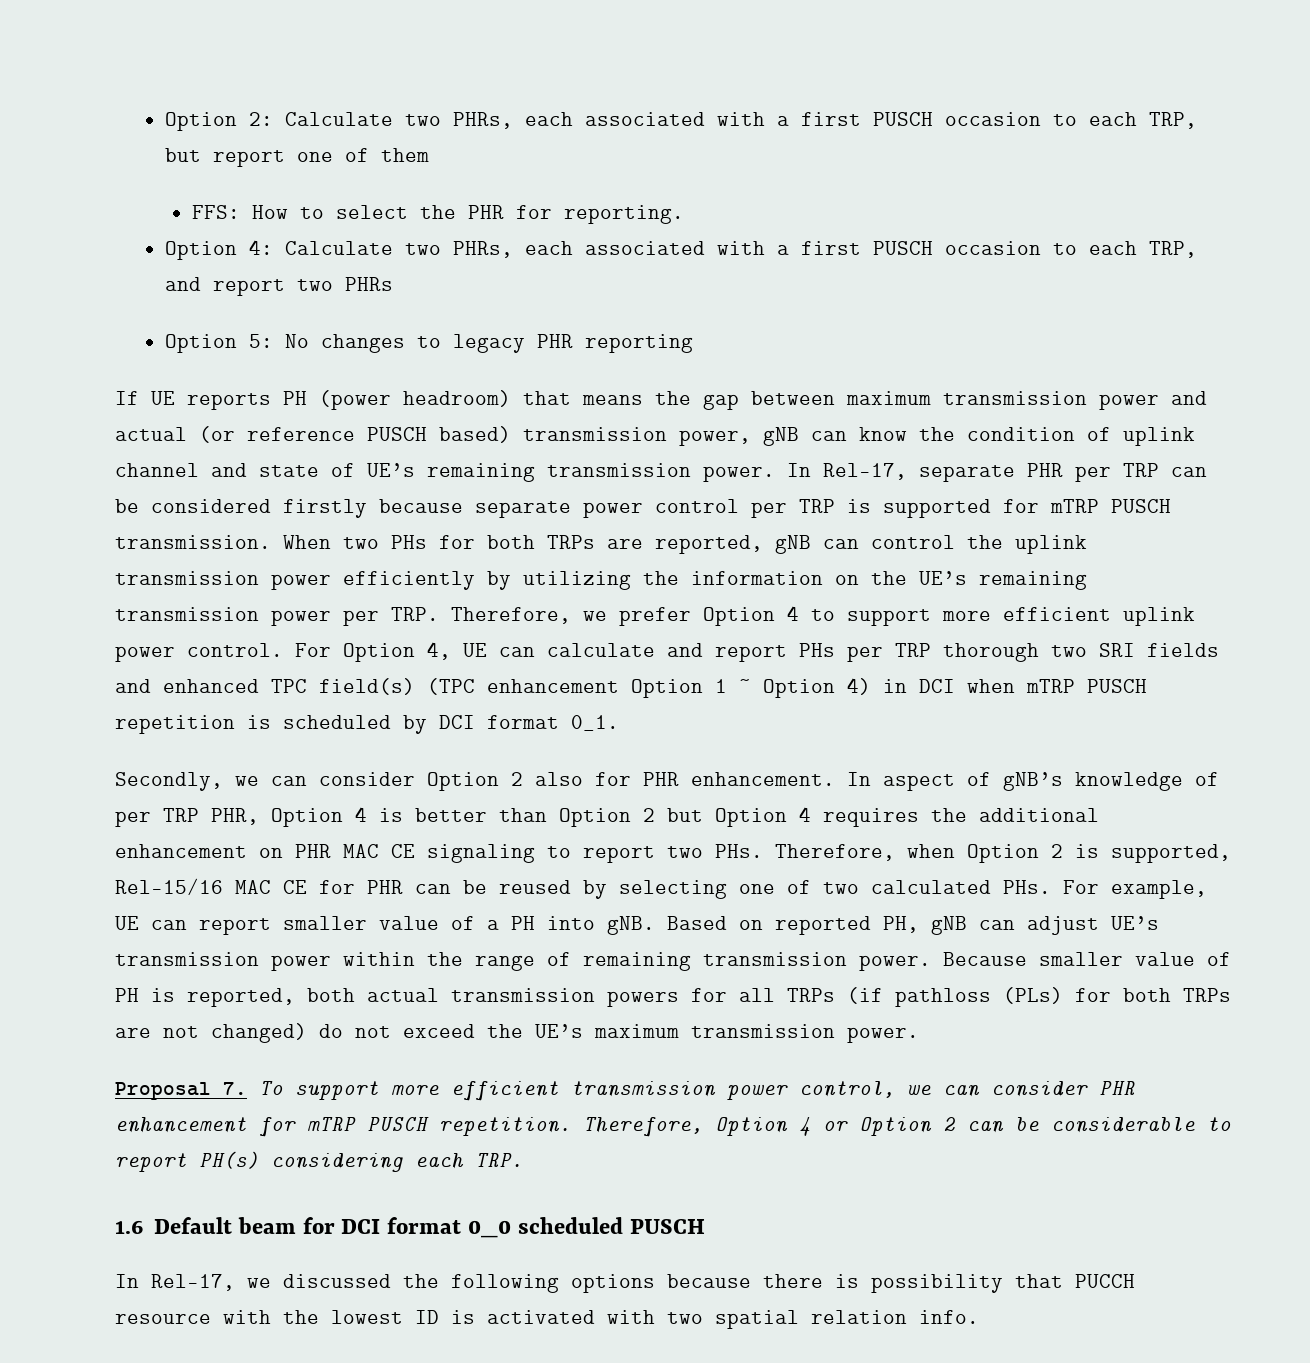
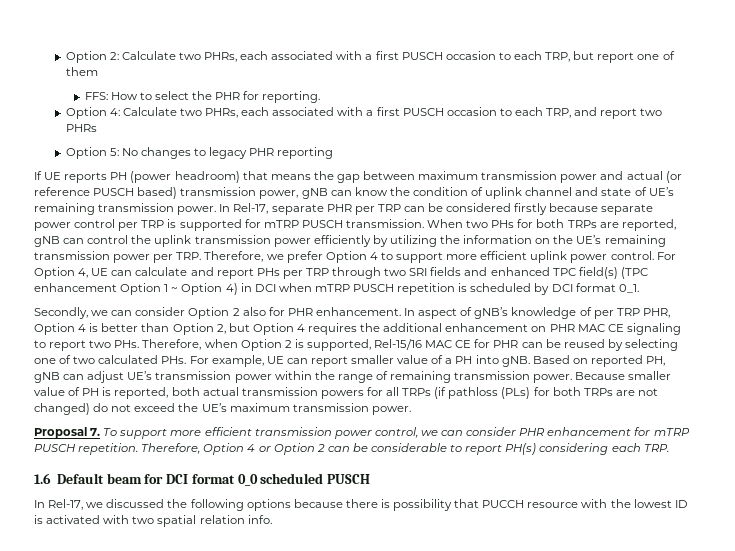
- For Option 4, UE can calculate and report PHs per TRP thorough two SRI fields and enhanced TPC field(s) (TPC enhancement Option 1 ~ Option 4) in DCI when mTRP PUSCH repetition is scheduled by DCI format 0_1.
+ For Option 4, UE can calculate and report PHs per TRP through two SRI fields and enhanced TPC field(s) (TPC enhancement Option 1 ~ Option 4) in DCI when mTRP PUSCH repetition is scheduled by DCI format 0_1.
- In aspect of gNB’s knowledge of per TRP PHR, Option 4 is better than Option 2 but Option 4 requires the additional enhancement on PHR MAC CE signaling to report two PHs. Therefore, when Option 2 is supported, Rel-15/16 MAC CE for PHR can be reused by selecting one of two calculated PHs. For example, UE can report smaller value of a PH into gNB.
+ In aspect of gNB’s knowledge of per TRP PHR, Option 4 is better than Option 2, but Option 4 requires the additional enhancement on PHR MAC CE signaling to report two PHs. Therefore, when Option 2 is supported, Rel-15/16 MAC CE for PHR can be reused by selecting one of two calculated PHs. For example, UE can report smaller value of a PH into gNB.

